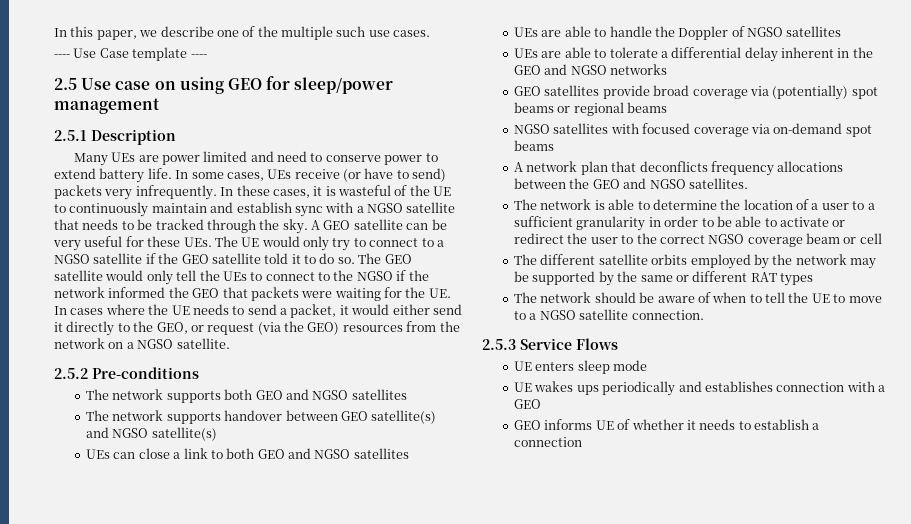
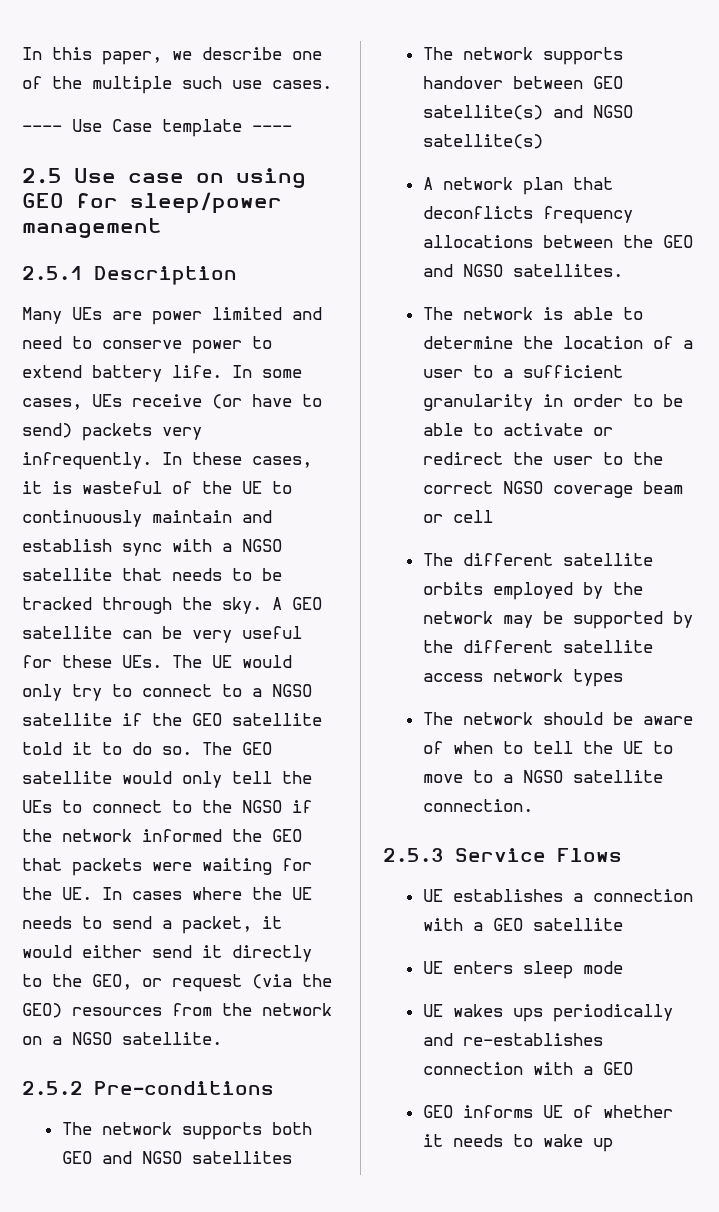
- UEs can close a link to both GEO and NGSO satellites
- UEs are able to handle the Doppler of NGSO satellites
- UEs are able to tolerate a differential delay inherent in the GEO and NGSO networks
- GEO satellites provide broad coverage via (potentially) spot beams or regional beams
- NGSO satellites with focused coverage via on-demand spot beams
- The different satellite orbits employed by the network may be supported by the same or different RAT types
+ The different satellite orbits employed by the network may be supported by the different satellite access network types
+ UE establishes a connection with a GEO satellite
- UE wakes ups periodically and establishes connection with a GEO
+ UE wakes ups periodically and re-establishes connection with a GEO
- GEO informs UE of whether it needs to establish a connection
+ GEO informs UE of whether it needs to wake up

